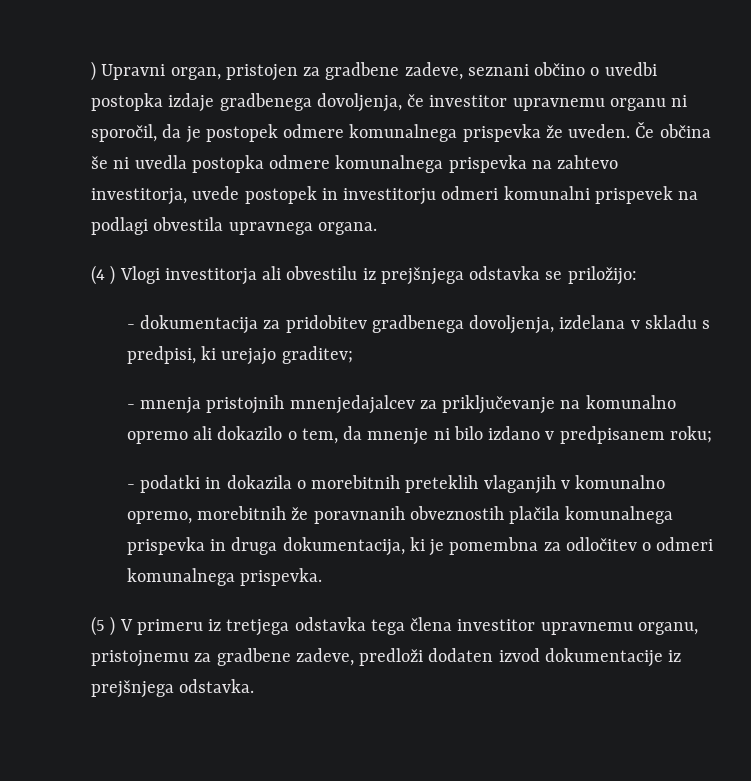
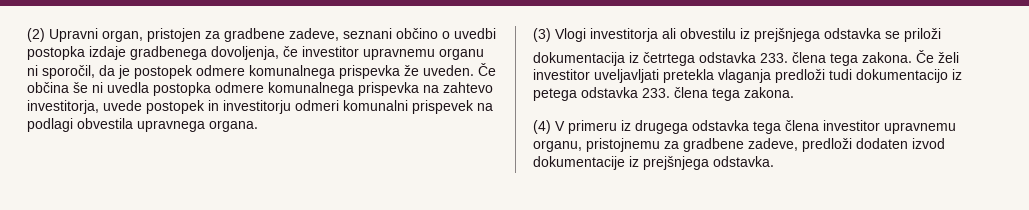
- ) Upravni organ, pristojen za gradbene zadeve, seznani občino o uvedbi postopka izdaje gradbenega dovoljenja, če investitor upravnemu organu ni sporočil, da je postopek odmere komunalnega prispevka že uveden.
+ (2) Upravni organ, pristojen za gradbene zadeve, seznani občino o uvedbi postopka izdaje gradbenega dovoljenja, če investitor upravnemu organu ni sporočil, da je postopek odmere komunalnega prispevka že uveden.
- (4 ) Vlogi investitorja ali obvestilu iz prejšnjega odstavka se priložijo:
- - dokumentacija za pridobitev gradbenega dovoljenja, izdelana v skladu s predpisi, ki urejajo graditev;
- - mnenja pristojnih mnenjedajalcev za priključevanje na komunalno opremo ali dokazilo o tem, da mnenje ni bilo izdano v predpisanem roku;
- - podatki in dokazila o morebitnih preteklih vlaganjih v komunalno opremo, morebitnih že poravnanih obveznostih plačila komunalnega prispevka in druga dokumentacija, ki je pomembna za odločitev o odmeri komunalnega prispevka.
- (5 ) V primeru iz tretjega odstavka tega člena investitor upravnemu organu, pristojnemu za gradbene zadeve, predloži dodaten izvod dokumentacije iz prejšnjega odstavka.
+ (3) Vlogi investitorja ali obvestilu iz prejšnjega odstavka se priloži
+ dokumentacija iz četrtega odstavka 233. člena tega zakona. Če želi investitor uveljavljati pretekla vlaganja predloži tudi dokumentacijo iz petega odstavka 233. člena tega zakona.
+ (4) V primeru iz drugega odstavka tega člena investitor upravnemu organu, pristojnemu za gradbene zadeve, predloži dodaten izvod dokumentacije iz prejšnjega odstavka.

